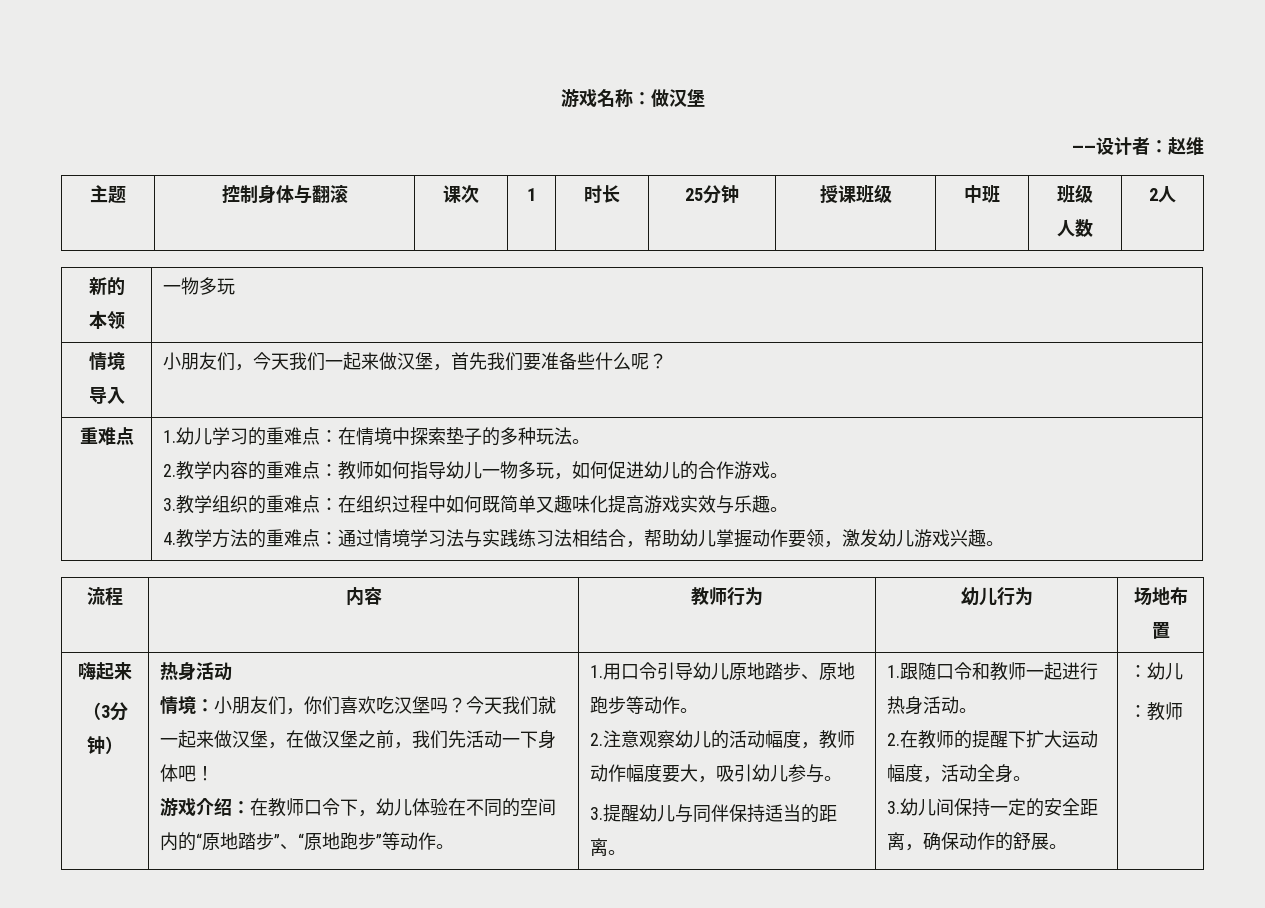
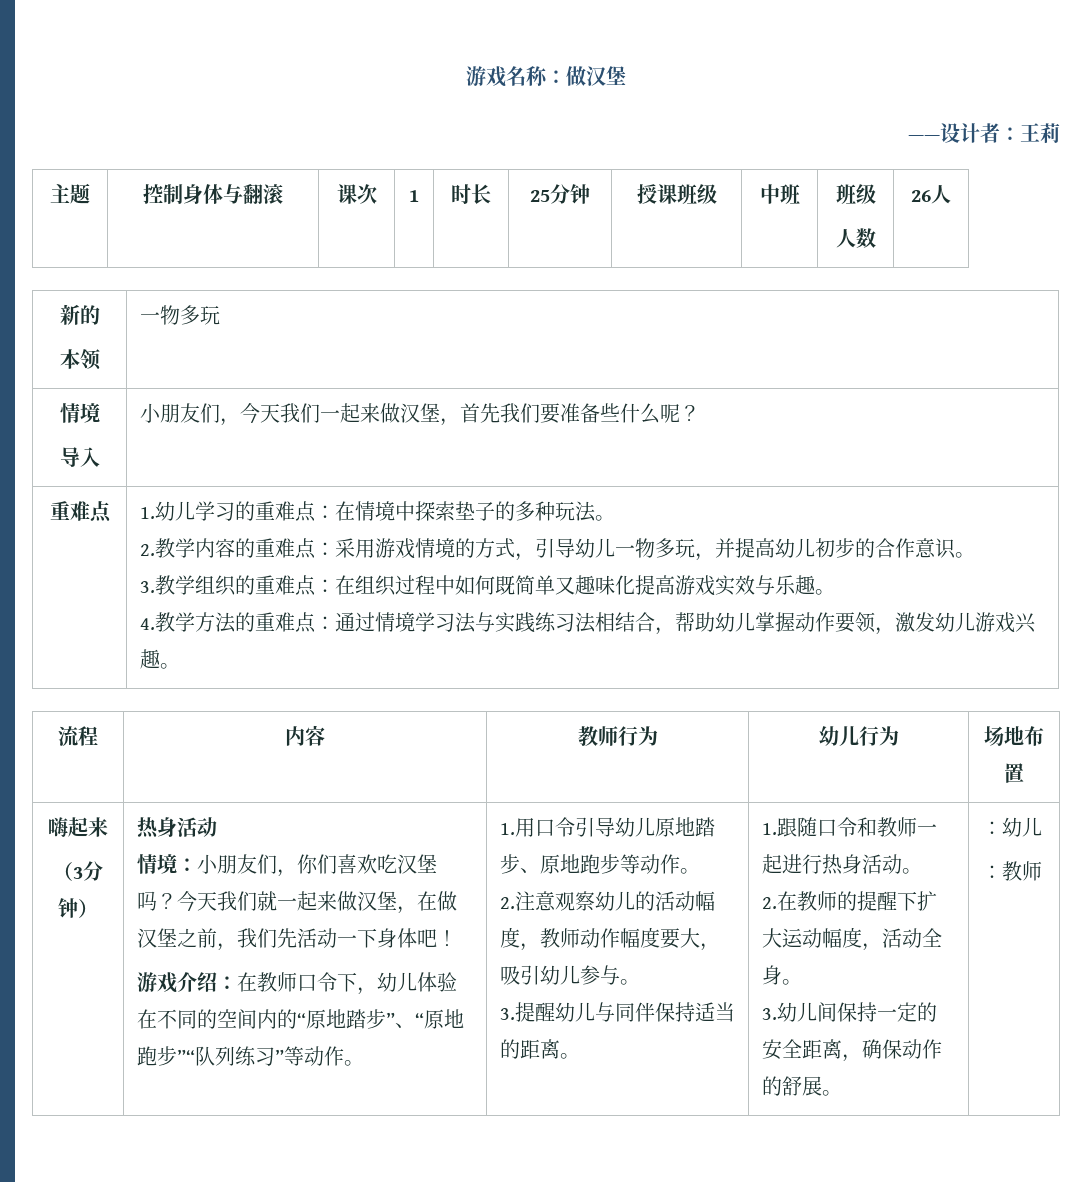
- ——设计者：赵维
+ ——设计者：王莉
  主题 | 控制身体与翻滚 | 课次 | 1 | 时长 | 25分钟 | 授课班级 | 中班 | 班级
- 人数 | 2人
+ 人数 | 26人
- 2.教学内容的重难点：教师如何指导幼儿一物多玩，如何促进幼儿的合作游戏。
+ 2.教学内容的重难点：采用游戏情境的方式，引导幼儿一物多玩，并提高幼儿初步的合作意识。
- 游戏介绍：在教师口令下，幼儿体验在不同的空间内的“原地踏步”、“原地跑步”等动作。
+ 游戏介绍：在教师口令下，幼儿体验在不同的空间内的“原地踏步”、“原地跑步”“队列练习”等动作。

